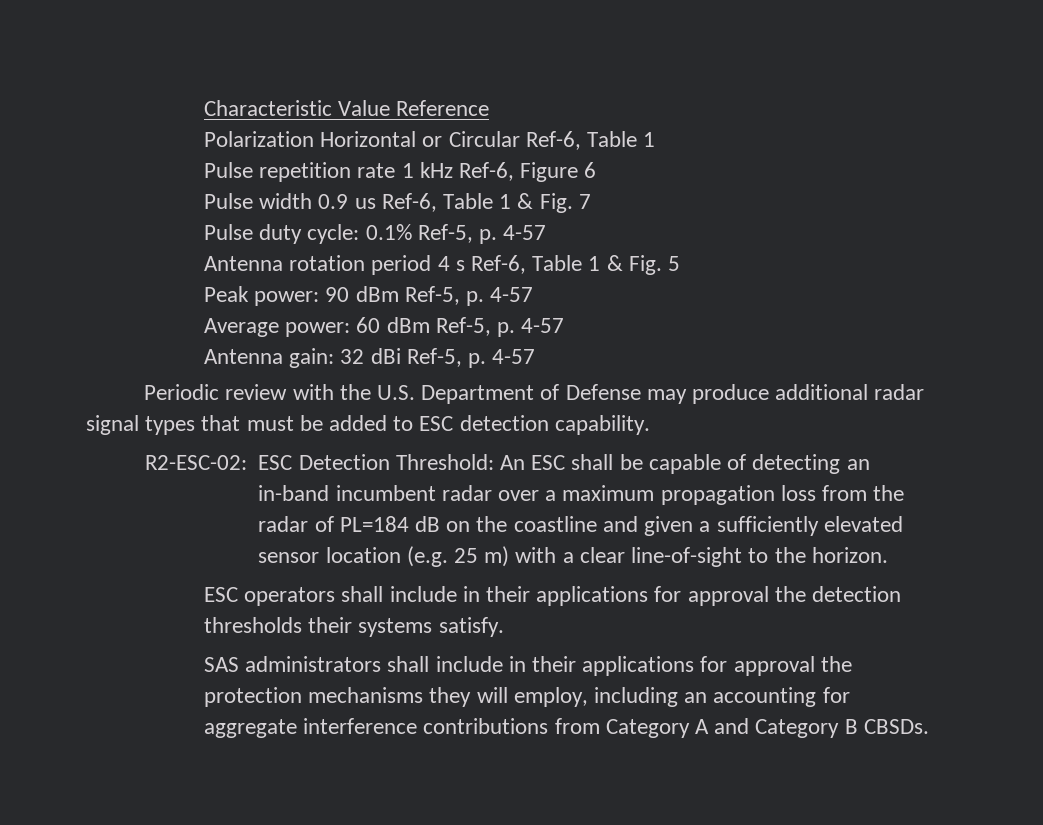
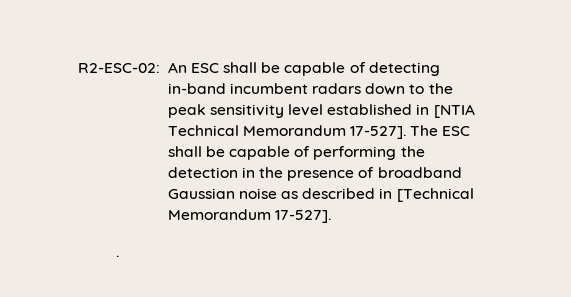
- Characteristic Value Reference
- Polarization Horizontal or Circular Ref-6, Table 1
- Pulse repetition rate 1 kHz Ref-6, Figure 6
- Pulse width 0.9 us Ref-6, Table 1 & Fig. 7
- Pulse duty cycle: 0.1% Ref-5, p. 4-57
- Antenna rotation period 4 s Ref-6, Table 1 & Fig. 5
- Peak power: 90 dBm Ref-5, p. 4-57
- Average power: 60 dBm Ref-5, p. 4-57
- Antenna gain: 32 dBi Ref-5, p. 4-57
- Periodic review with the U.S. Department of Defense may produce additional radar signal types that must be added to ESC detection capability.
- R2-ESC-02: ESC Detection Threshold: An ESC shall be capable of detecting an in-band incumbent radar over a maximum propagation loss from the radar of PL=184 dB on the coastline and given a sufficiently elevated sensor location (e.g. 25 m) with a clear line-of-sight to the horizon.
- ESC operators shall include in their applications for approval the detection thresholds their systems satisfy.
- SAS administrators shall include in their applications for approval the protection mechanisms they will employ, including an accounting for aggregate interference contributions from Category A and Category B CBSDs.
+ R2-ESC-02: An ESC shall be capable of detecting in-band incumbent radars down to the peak sensitivity level established in [NTIA Technical Memorandum 17-527]. The ESC shall be capable of performing the detection in the presence of broadband Gaussian noise as described in [Technical Memorandum 17-527].
+ .

